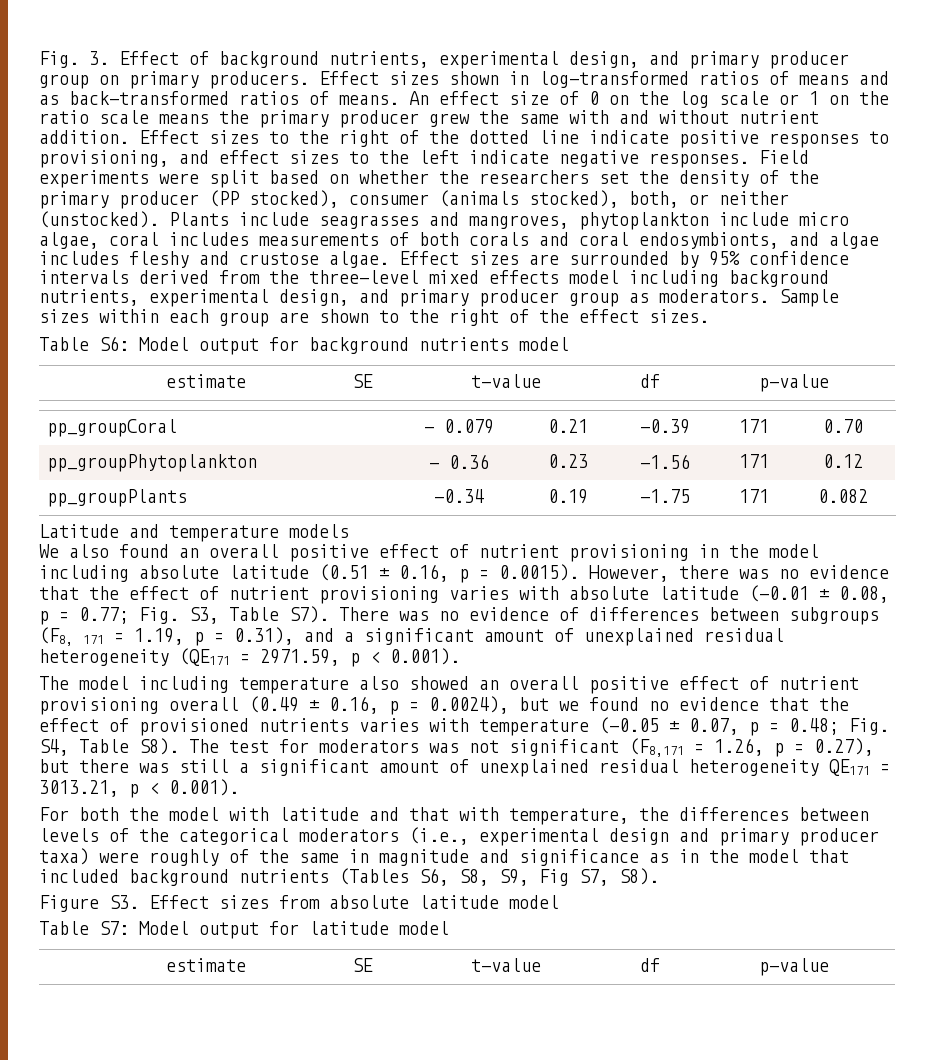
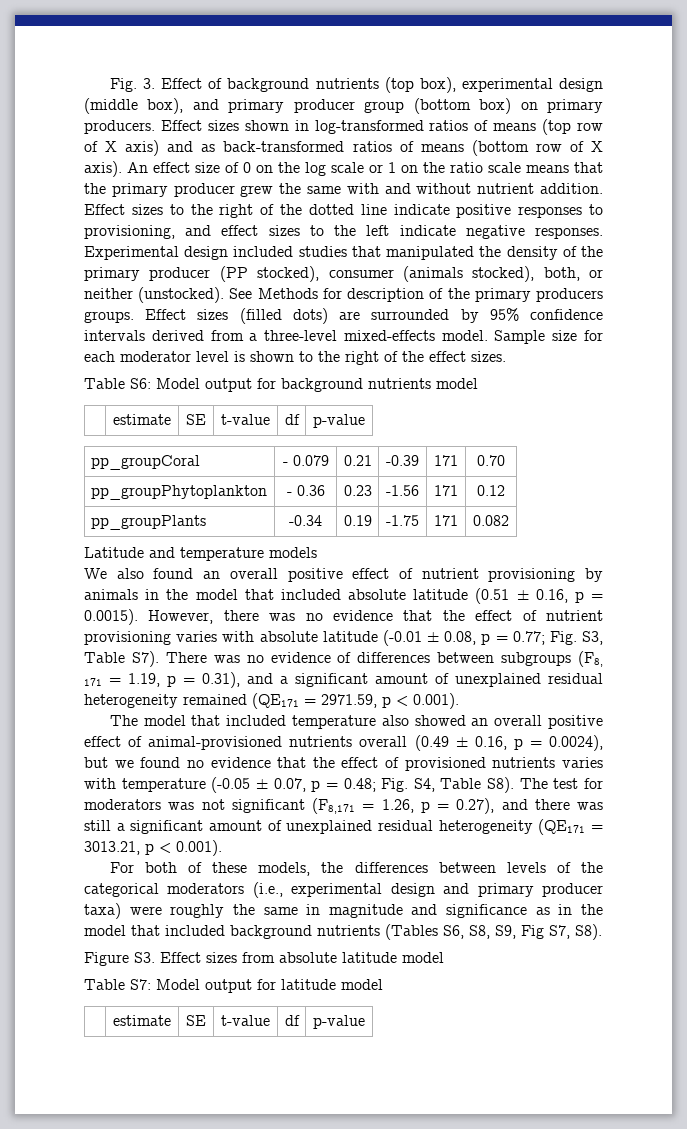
- Fig. 3. Effect of background nutrients, experimental design, and primary producer group on primary producers.
+ Fig. 3. Effect of background nutrients (top box), experimental design (middle box), and primary producer group (bottom box) on primary producers.
- Effect sizes shown in log-transformed ratios of means and as back-transformed ratios of means.
+ Effect sizes shown in log-transformed ratios of means (top row of X axis) and as back-transformed ratios of means (bottom row of X axis).
- An effect size of 0 on the log scale or 1 on the ratio scale means the primary producer grew the same with and without nutrient addition.
+ An effect size of 0 on the log scale or 1 on the ratio scale means that the primary producer grew the same with and without nutrient addition.
- Field experiments were split based on whether the researchers set the density of the primary producer (PP stocked), consumer (animals stocked), both, or neither (unstocked).
+ Experimental design included studies that manipulated the density of the primary producer (PP stocked), consumer (animals stocked), both, or neither (unstocked).
- Plants include seagrasses and mangroves, phytoplankton include micro algae, coral includes measurements of both corals and coral endosymbionts, and algae includes fleshy and crustose algae. Effect sizes are surrounded by 95% confidence intervals derived from the three-level mixed effects model including background nutrients, experimental design, and primary producer group as moderators. Sample sizes within each group are shown to the right of the effect sizes.
+ See Methods for description of the primary producers groups. Effect sizes (filled dots) are surrounded by 95% confidence intervals derived from a three-level mixed-effects model. Sample size for each moderator level is shown to the right of the effect sizes.
- We also found an overall positive effect of nutrient provisioning in the model including absolute latitude (0.51 ± 0.16, p = 0.0015). However, there was no evidence that the effect of nutrient provisioning varies with absolute latitude (-0.01 ± 0.08, p = 0.77;
+ We also found an overall positive effect of nutrient provisioning by animals in the model that included absolute latitude (0.51 ± 0.16, p = 0.0015). However, there was no evidence that the effect of nutrient provisioning varies with absolute latitude (-0.01 ± 0.08, p = 0.77;
- Fig. S3, Table S7). There was no evidence of differences between subgroups (F8, 171 = 1.19, p = 0.31), and a significant amount of unexplained residual heterogeneity (QE171 = 2971.59, p < 0.001).
+ Fig. S3, Table S7). There was no evidence of differences between subgroups (F8, 171 = 1.19, p = 0.31), and a significant amount of unexplained residual heterogeneity remained (QE171 = 2971.59, p < 0.001).
- The model including temperature also showed an overall positive effect of nutrient provisioning overall (0.49 ± 0.16, p = 0.0024), but we found no evidence that the effect of provisioned nutrients varies with temperature (-0.05 ± 0.07, p = 0.48;
+ The model that included temperature also showed an overall positive effect of animal-provisioned nutrients overall (0.49 ± 0.16, p = 0.0024), but we found no evidence that the effect of provisioned nutrients varies with temperature (-0.05 ± 0.07, p = 0.48;
- Fig. S4, Table S8). The test for moderators was not significant (F8,171 = 1.26, p = 0.27), but there was still a significant amount of unexplained residual heterogeneity QE171 = 3013.21, p < 0.001).
+ Fig. S4, Table S8). The test for moderators was not significant (F8,171 = 1.26, p = 0.27), and there was still a significant amount of unexplained residual heterogeneity (QE171 = 3013.21, p < 0.001).
- For both the model with latitude and that with temperature, the differences between levels of the categorical moderators (i.e., experimental design and primary producer taxa) were roughly of the same in magnitude and significance as in the model that included background nutrients (Tables S6, S8, S9, Fig S7, S8).
+ For both of these models, the differences between levels of the categorical moderators (i.e., experimental design and primary producer taxa) were roughly the same in magnitude and significance as in the model that included background nutrients (Tables S6, S8, S9, Fig S7, S8).

